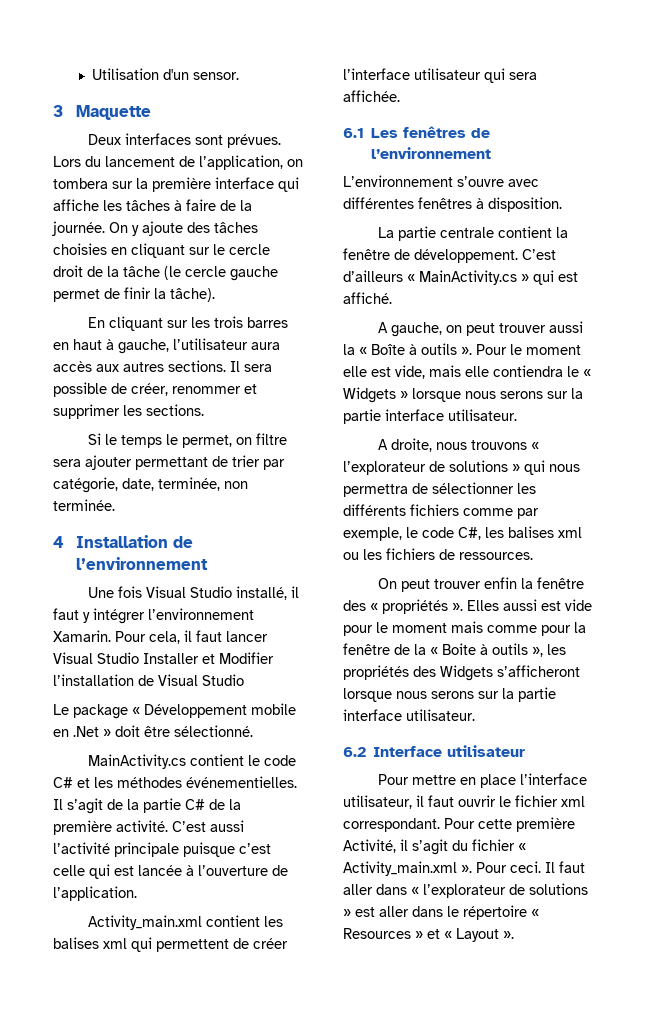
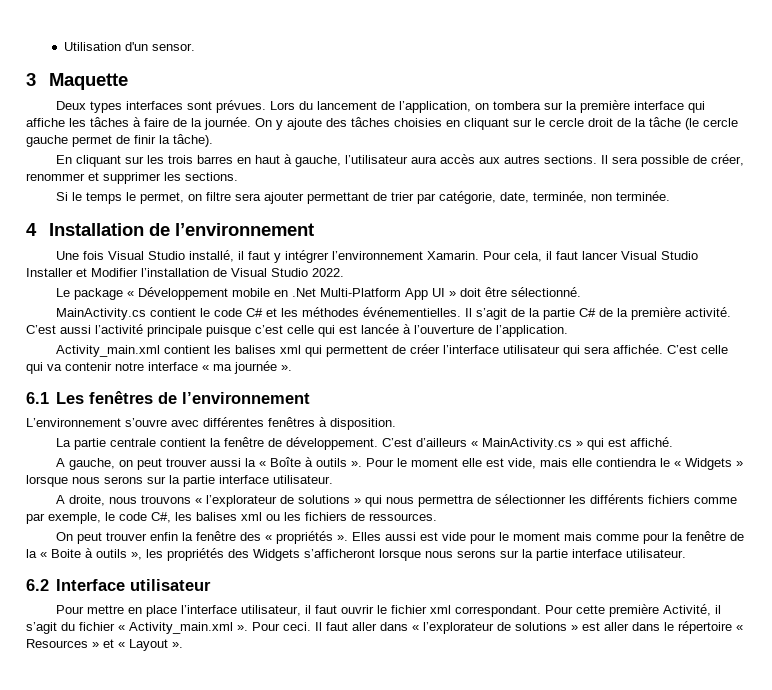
- Deux interfaces sont prévues.
+ Deux types interfaces sont prévues.
- Pour cela, il faut lancer Visual Studio Installer et Modifier l’installation de Visual Studio
+ Pour cela, il faut lancer Visual Studio Installer et Modifier l’installation de Visual Studio 2022.
- Le package « Développement mobile en .Net » doit être sélectionné.
+ Le package « Développement mobile en .Net Multi-Platform App UI » doit être sélectionné.
+ C’est celle qui va contenir notre interface « ma journée ».

